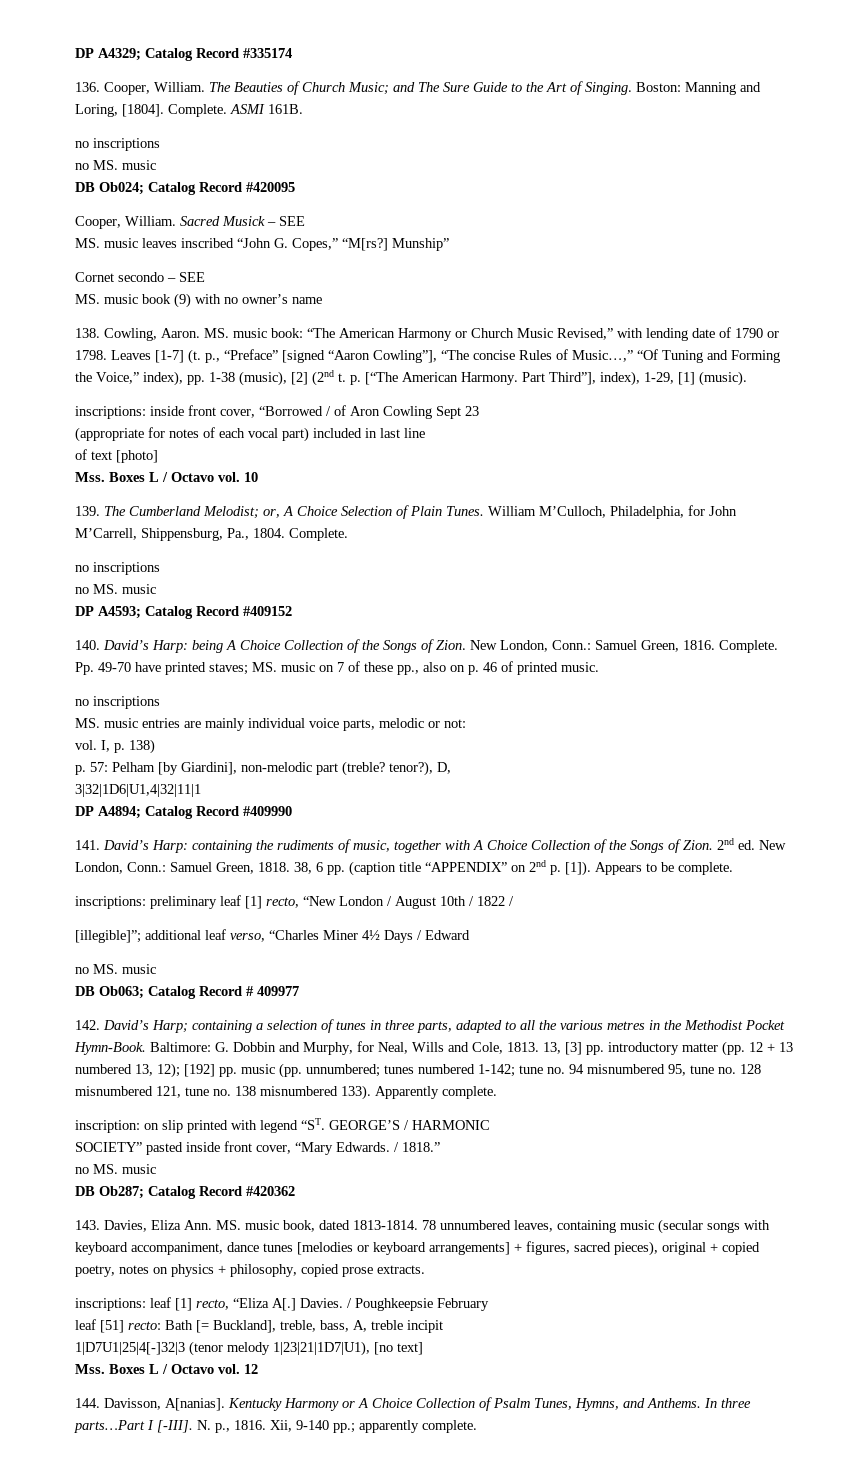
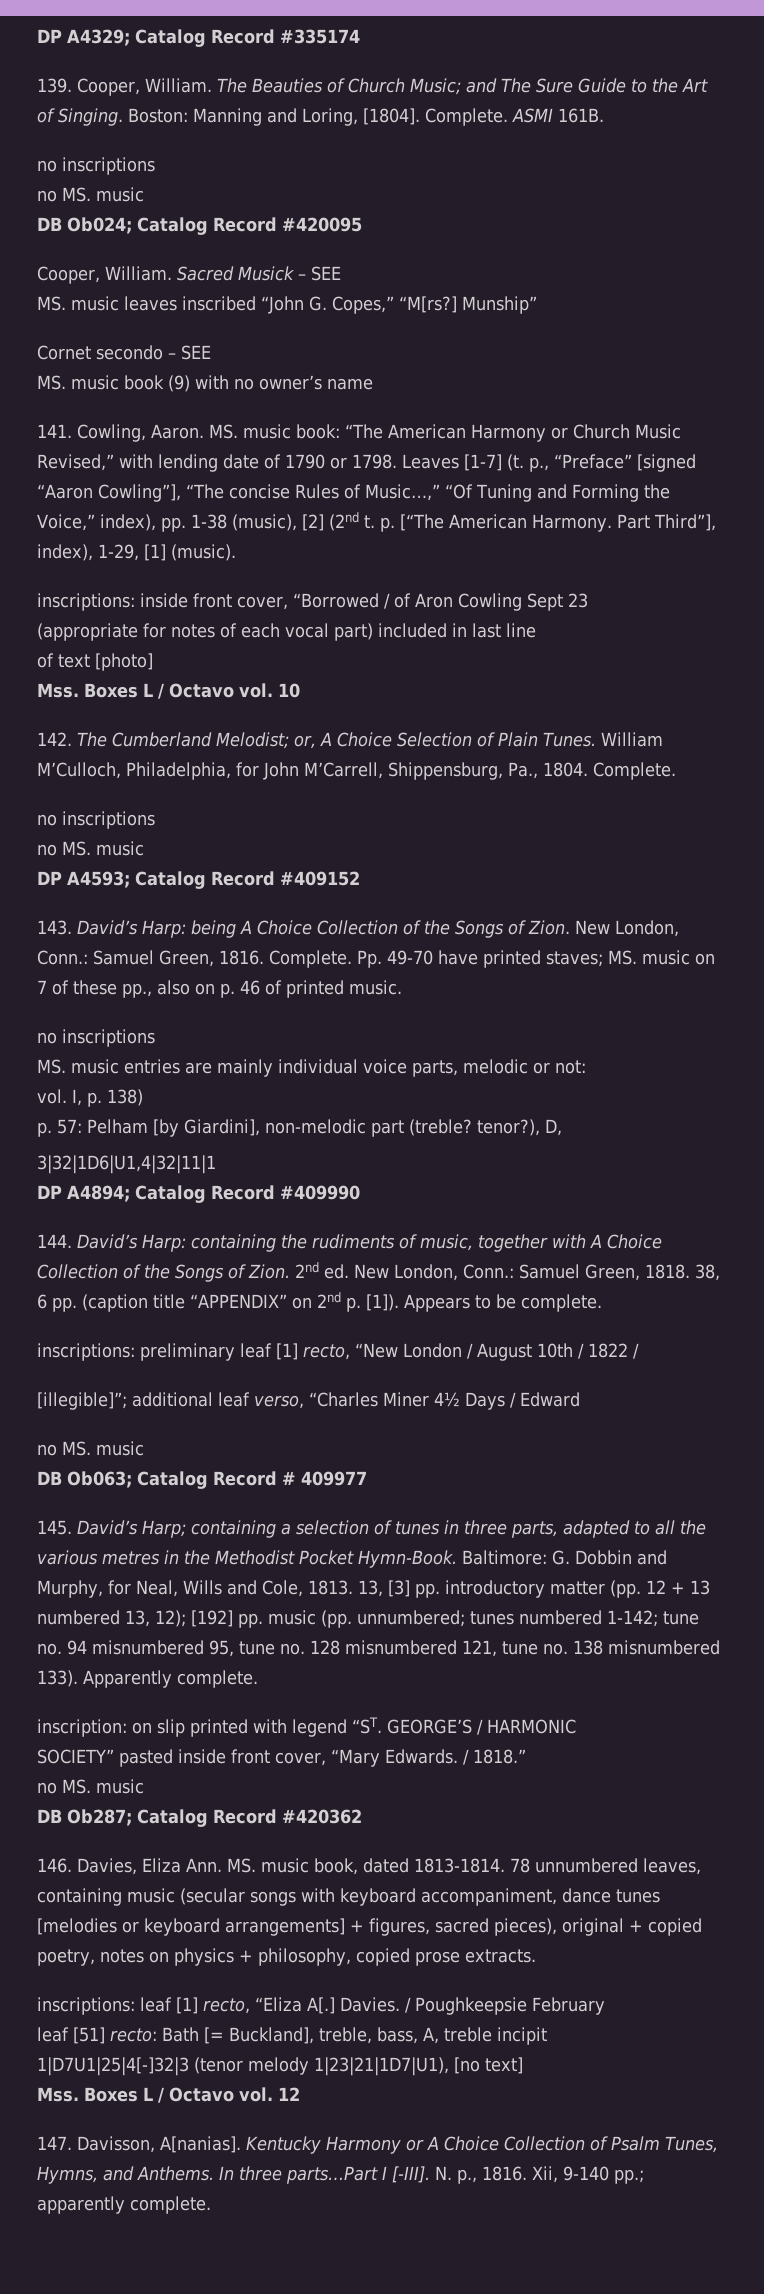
- 136. Cooper, William.
+ 139. Cooper, William.
- 138. Cowling, Aaron.
+ 141. Cowling, Aaron.
- 139. The Cumberland Melodist; or, A Choice Selection of Plain Tunes.
+ 142. The Cumberland Melodist; or, A Choice Selection of Plain Tunes.
- 140. David’s Harp: being A Choice Collection of the Songs of Zion.
+ 143. David’s Harp: being A Choice Collection of the Songs of Zion.
- 141. David’s Harp: containing the rudiments of music, together with A Choice Collection of the Songs of Zion.
+ 144. David’s Harp: containing the rudiments of music, together with A Choice Collection of the Songs of Zion.
- 142. David’s Harp; containing a selection of tunes in three parts, adapted to all the various metres in the Methodist Pocket Hymn-Book.
+ 145. David’s Harp; containing a selection of tunes in three parts, adapted to all the various metres in the Methodist Pocket Hymn-Book.
- 143. Davies, Eliza Ann. MS. music book, dated 1813-1814.
+ 146. Davies, Eliza Ann. MS. music book, dated 1813-1814.
- 144. Davisson, A[nanias].
+ 147. Davisson, A[nanias].

